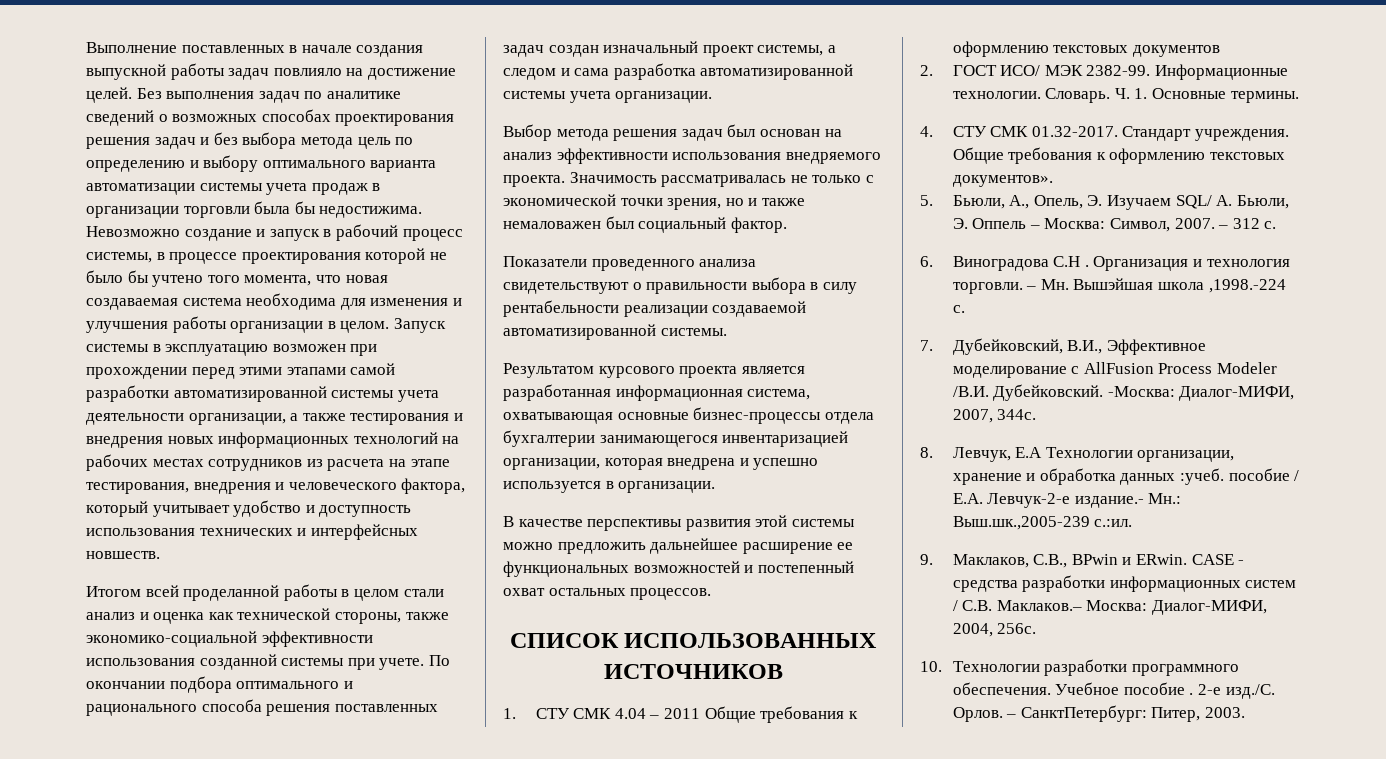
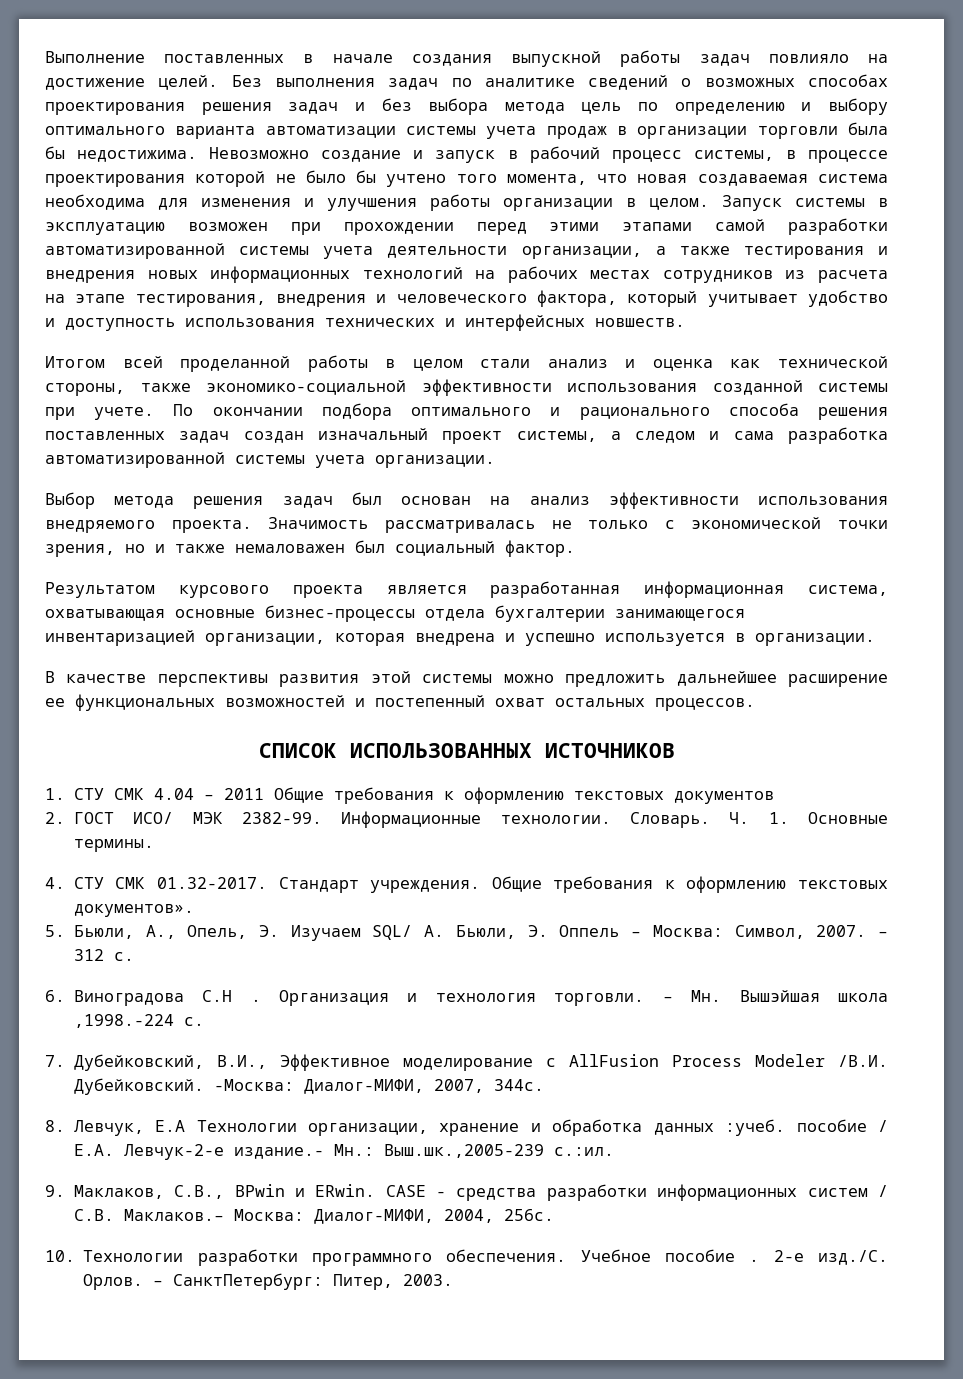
- Показатели проведенного анализа свидетельствуют о правильности выбора в силу рентабельности реализации создаваемой автоматизированной системы.

